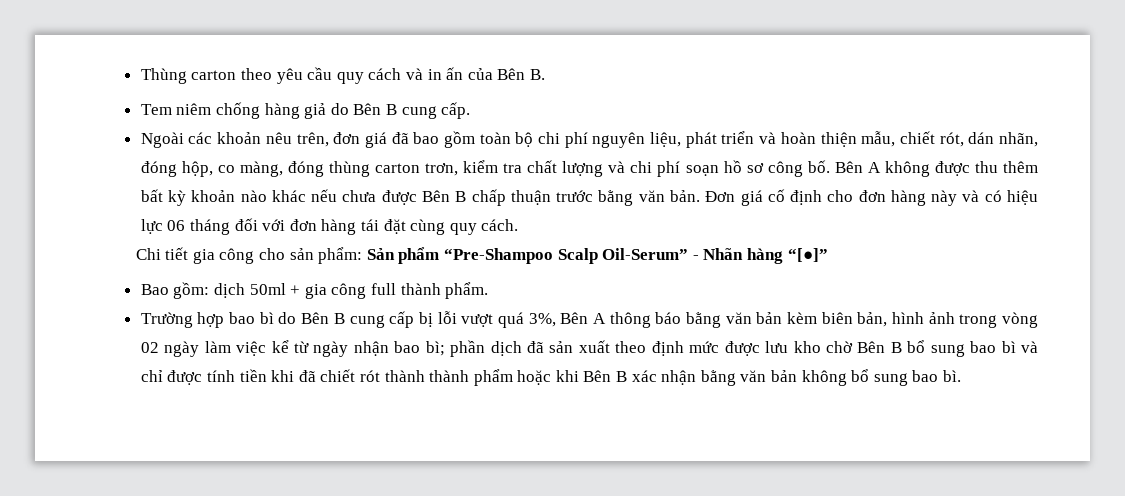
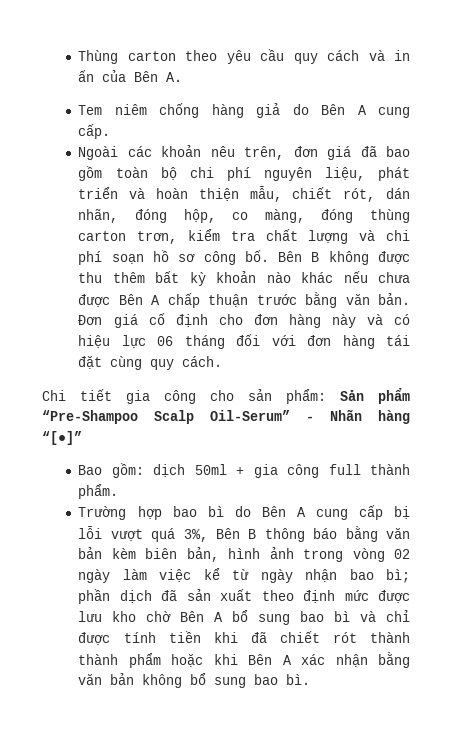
- Thùng carton theo yêu cầu quy cách và in ấn của Bên B.
+ Thùng carton theo yêu cầu quy cách và in ấn của Bên A.
- Tem niêm chống hàng giả do Bên B cung cấp.
+ Tem niêm chống hàng giả do Bên A cung cấp.
- Bên A không được thu thêm bất kỳ khoản nào khác nếu chưa được Bên B chấp thuận trước bằng văn bản.
+ Bên B không được thu thêm bất kỳ khoản nào khác nếu chưa được Bên A chấp thuận trước bằng văn bản.
- Trường hợp bao bì do Bên B cung cấp bị lỗi vượt quá 3%, Bên A thông báo bằng văn bản kèm biên bản, hình ảnh trong vòng 02 ngày làm việc kể từ ngày nhận bao bì;
+ Trường hợp bao bì do Bên A cung cấp bị lỗi vượt quá 3%, Bên B thông báo bằng văn bản kèm biên bản, hình ảnh trong vòng 02 ngày làm việc kể từ ngày nhận bao bì;
- phần dịch đã sản xuất theo định mức được lưu kho chờ Bên B bổ sung bao bì và chỉ được tính tiền khi đã chiết rót thành thành phẩm hoặc khi Bên B xác nhận bằng văn bản không bổ sung bao bì.
+ phần dịch đã sản xuất theo định mức được lưu kho chờ Bên A bổ sung bao bì và chỉ được tính tiền khi đã chiết rót thành thành phẩm hoặc khi Bên A xác nhận bằng văn bản không bổ sung bao bì.

